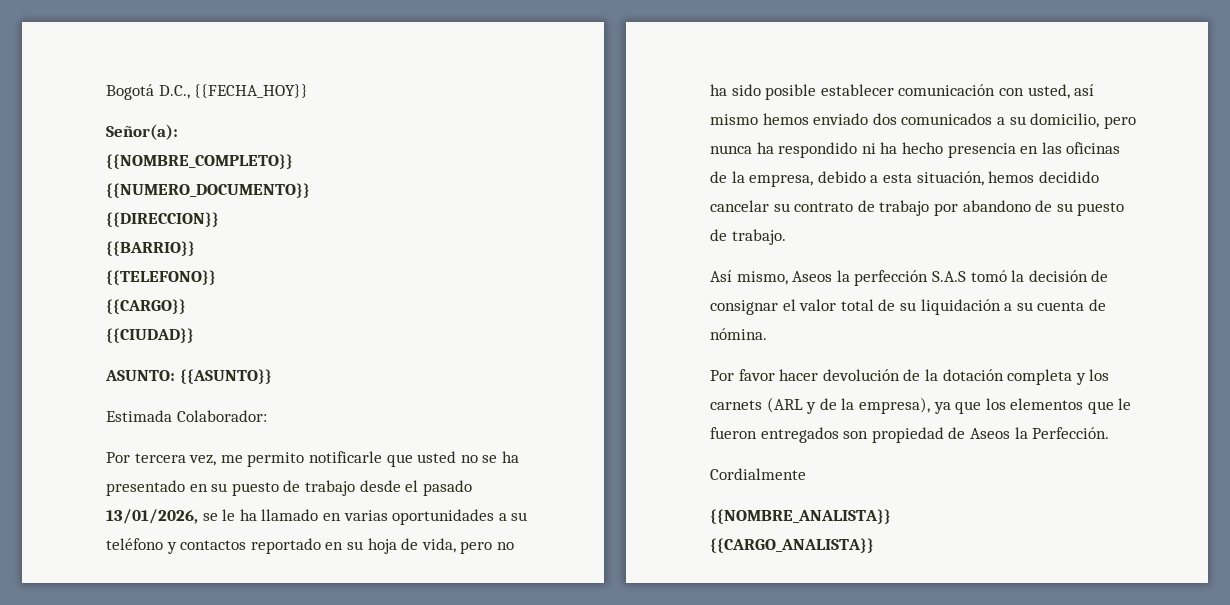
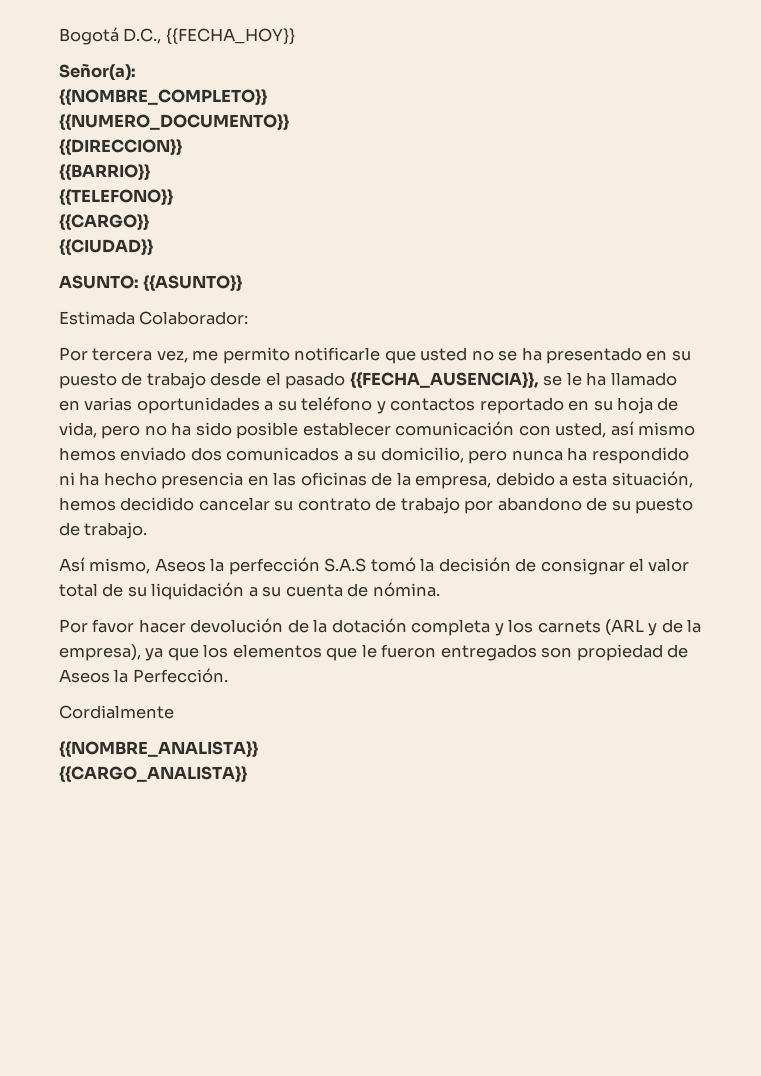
- Por tercera vez, me permito notificarle que usted no se ha presentado en su puesto de trabajo desde el pasado 13/01/2026, se le ha llamado en varias oportunidades a su teléfono y contactos reportado en su hoja de vida, pero no ha sido posible establecer comunicación con usted, así mismo hemos enviado dos comunicados a su domicilio, pero nunca ha respondido ni ha hecho presencia en las oficinas de la empresa, debido a esta situación, hemos decidido cancelar su contrato de trabajo por abandono de su puesto de trabajo.
+ Por tercera vez, me permito notificarle que usted no se ha presentado en su puesto de trabajo desde el pasado {{FECHA_AUSENCIA}}, se le ha llamado en varias oportunidades a su teléfono y contactos reportado en su hoja de vida, pero no ha sido posible establecer comunicación con usted, así mismo hemos enviado dos comunicados a su domicilio, pero nunca ha respondido ni ha hecho presencia en las oficinas de la empresa, debido a esta situación, hemos decidido cancelar su contrato de trabajo por abandono de su puesto de trabajo.

